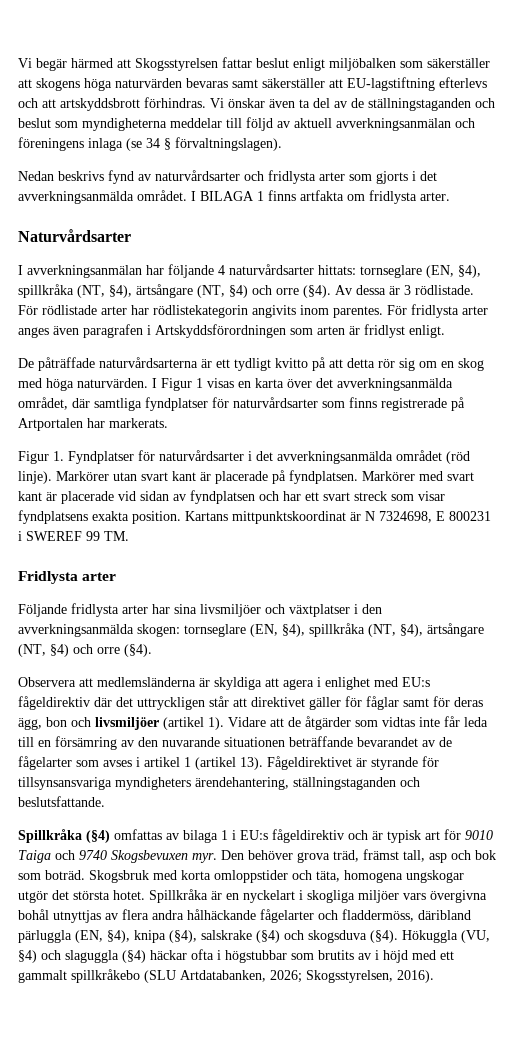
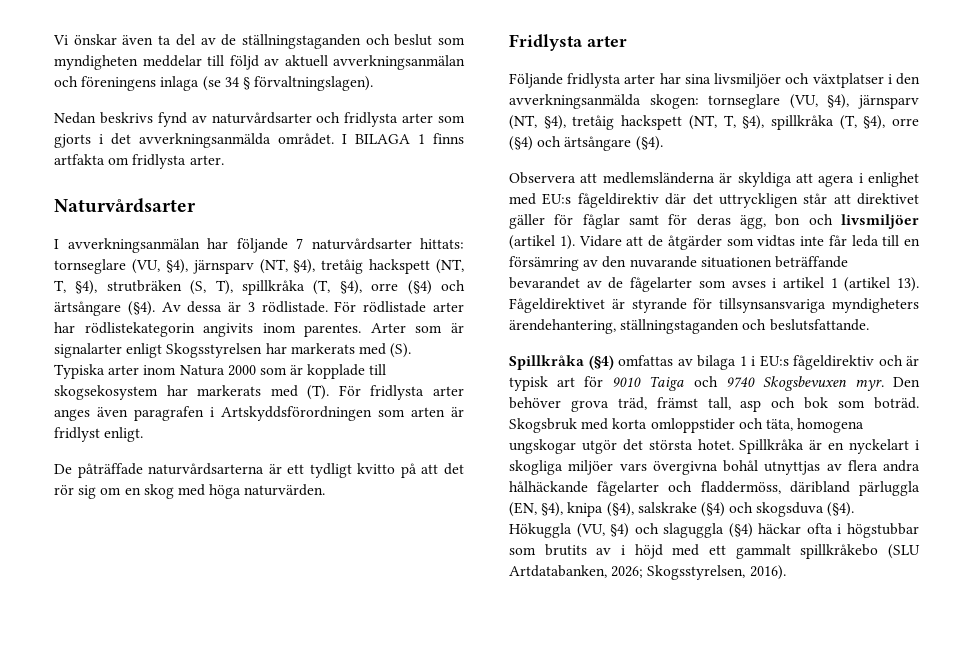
- Vi begär härmed att Skogsstyrelsen fattar beslut enligt miljöbalken som säkerställer att skogens höga naturvärden bevaras samt säkerställer att EU-lagstiftning efterlevs och att artskyddsbrott förhindras. Vi önskar även ta del av de ställningstaganden och beslut som myndigheterna meddelar till följd av aktuell avverkningsanmälan och föreningens inlaga (se 34 § förvaltningslagen).
+ Vi önskar även ta del av de ställningstaganden och beslut som myndigheten meddelar till följd av aktuell avverkningsanmälan och föreningens inlaga (se 34 § förvaltningslagen).
- I avverkningsanmälan har följande 4 naturvårdsarter hittats: tornseglare (EN, §4), spillkråka (NT, §4), ärtsångare (NT, §4) och orre (§4).
+ I avverkningsanmälan har följande 7 naturvårdsarter hittats: tornseglare (VU, §4), järnsparv (NT, §4), tretåig hackspett (NT, T, §4), strutbräken (S, T), spillkråka (T, §4), orre (§4) och ärtsångare (§4).
- För fridlysta arter anges även paragrafen i Artskyddsförordningen som arten är fridlyst enligt.
+ Arter som är signalarter enligt Skogsstyrelsen har markerats med (S). Typiska arter inom Natura 2000 som är kopplade till skogsekosystem har markerats med (T). För fridlysta arter anges även paragrafen i Artskyddsförordningen som arten är fridlyst enligt.
- De påträffade naturvårdsarterna är ett tydligt kvitto på att detta rör sig om en skog med höga naturvärden. I Figur 1 visas en karta över det avverkningsanmälda området, där samtliga fyndplatser för naturvårdsarter som finns registrerade på Artportalen har markerats.
- Figur 1. Fyndplatser för naturvårdsarter i det avverkningsanmälda området (röd linje). Markörer utan svart kant är placerade på fyndplatsen. Markörer med svart kant är placerade vid sidan av fyndplatsen och har ett svart streck som visar fyndplatsens exakta position. Kartans mittpunktskoordinat är N 7324698, E 800231 i SWEREF 99 TM.
+ De påträffade naturvårdsarterna är ett tydligt kvitto på att det rör sig om en skog med höga naturvärden.
- Följande fridlysta arter har sina livsmiljöer och växtplatser i den avverkningsanmälda skogen: tornseglare (EN, §4), spillkråka (NT, §4), ärtsångare (NT, §4) och orre (§4).
+ Följande fridlysta arter har sina livsmiljöer och växtplatser i den avverkningsanmälda skogen: tornseglare (VU, §4), järnsparv (NT, §4), tretåig hackspett (NT, T, §4), spillkråka (T, §4), orre (§4) och ärtsångare (§4).

